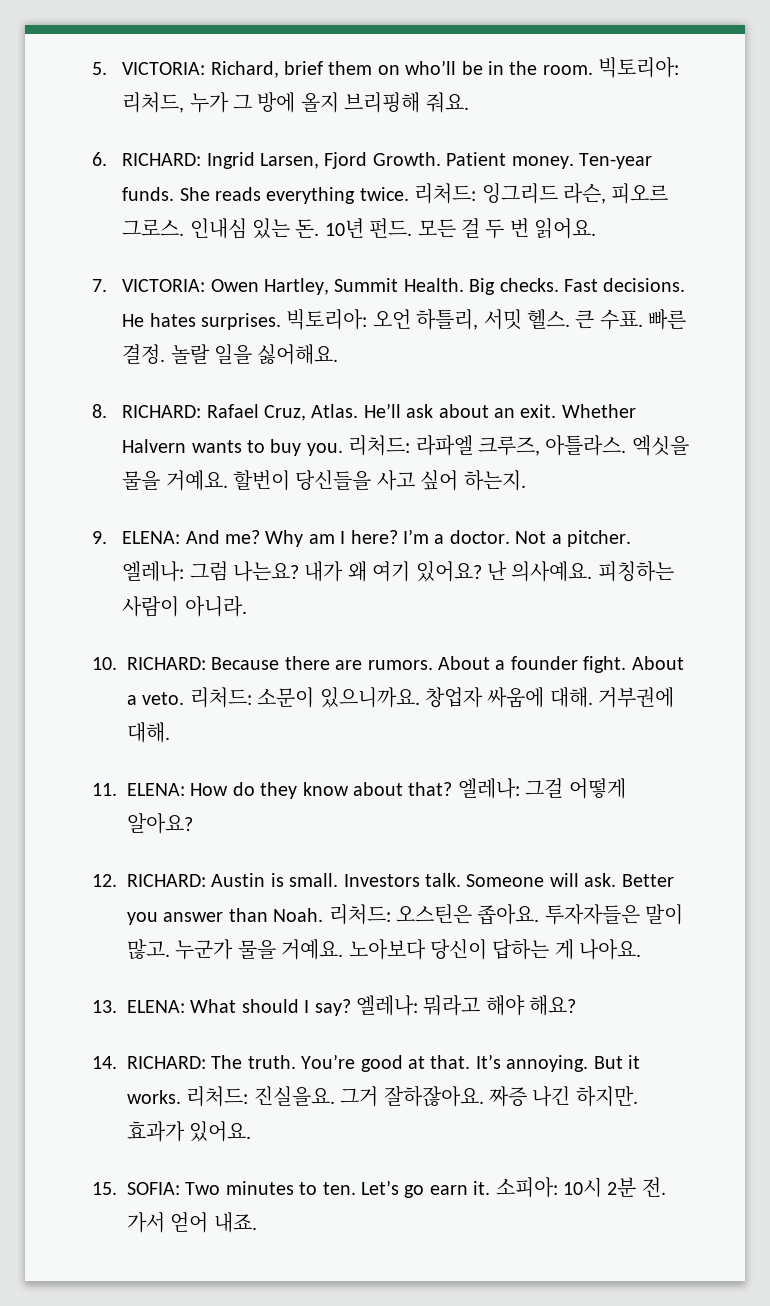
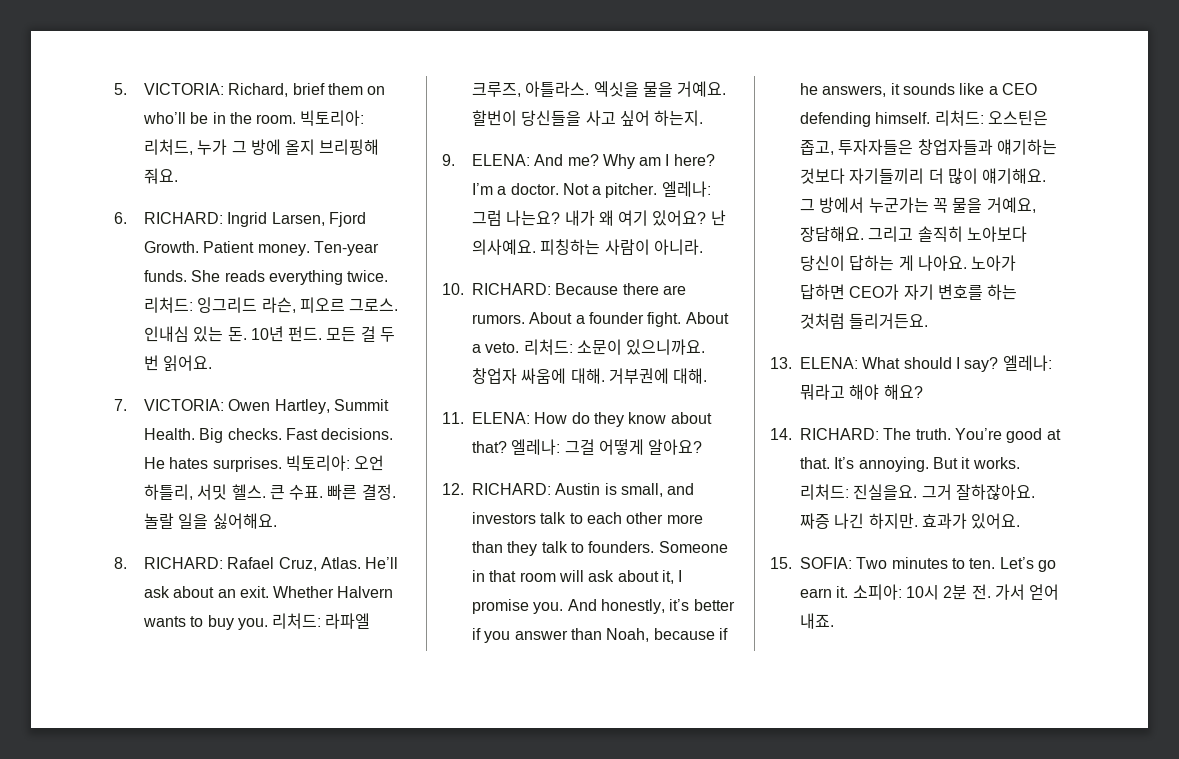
- 12. RICHARD: Austin is small. Investors talk. Someone will ask. Better you answer than Noah. 리처드: 오스틴은 좁아요. 투자자들은 말이 많고. 누군가 물을 거예요. 노아보다 당신이 답하는 게 나아요.
+ 12. RICHARD: Austin is small, and investors talk to each other more than they talk to founders. Someone in that room will ask about it, I promise you. And honestly, it’s better if you answer than Noah, because if he answers, it sounds like a CEO defending himself. 리처드: 오스틴은 좁고, 투자자들은 창업자들과 얘기하는 것보다 자기들끼리 더 많이 얘기해요. 그 방에서 누군가는 꼭 물을 거예요, 장담해요. 그리고 솔직히 노아보다 당신이 답하는 게 나아요. 노아가 답하면 CEO가 자기 변호를 하는 것처럼 들리거든요.

